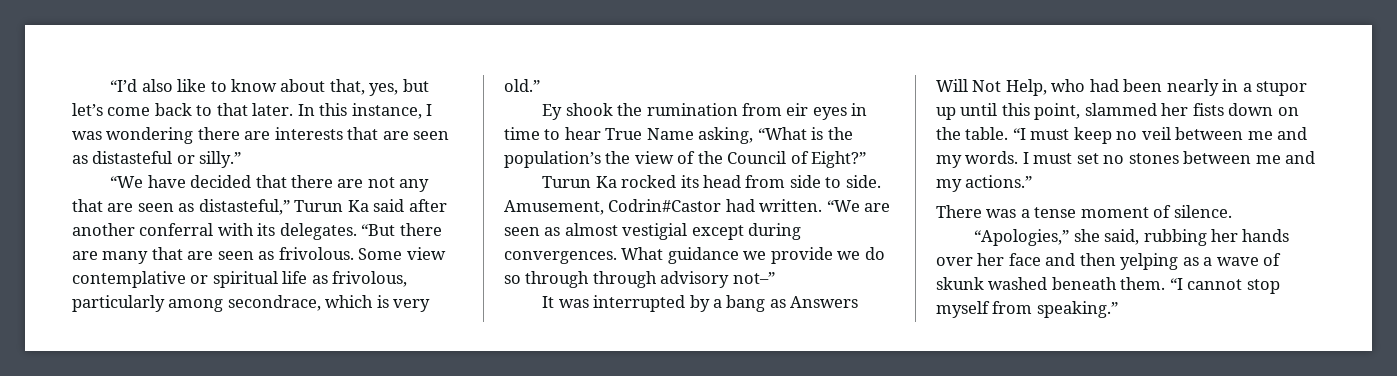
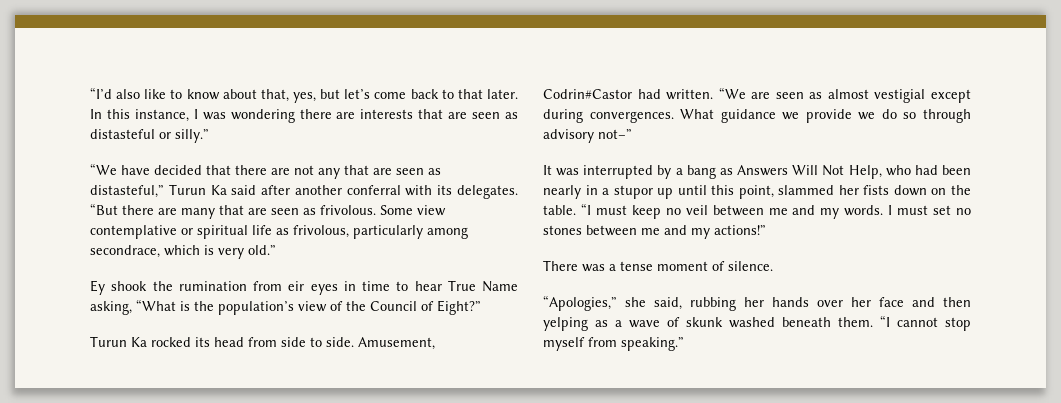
- Ey shook the rumination from eir eyes in time to hear True Name asking, “What is the population’s the view of the Council of Eight?”
+ Ey shook the rumination from eir eyes in time to hear True Name asking, “What is the population’s view of the Council of Eight?”
- What guidance we provide we do so through through advisory not–”
+ What guidance we provide we do so through advisory not–”
- I must set no stones between me and my actions.”
+ I must set no stones between me and my actions!”

